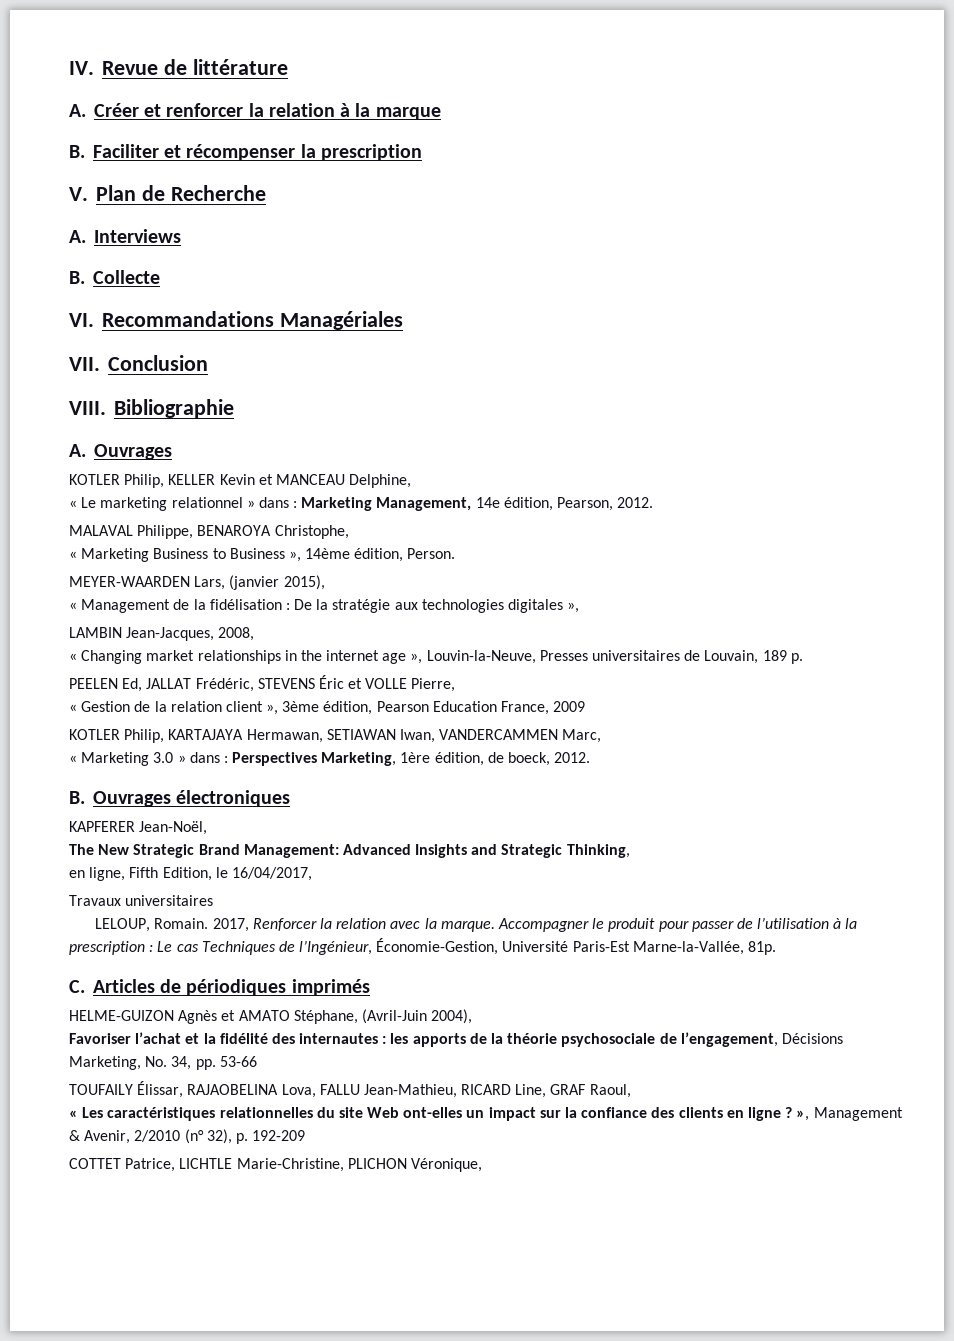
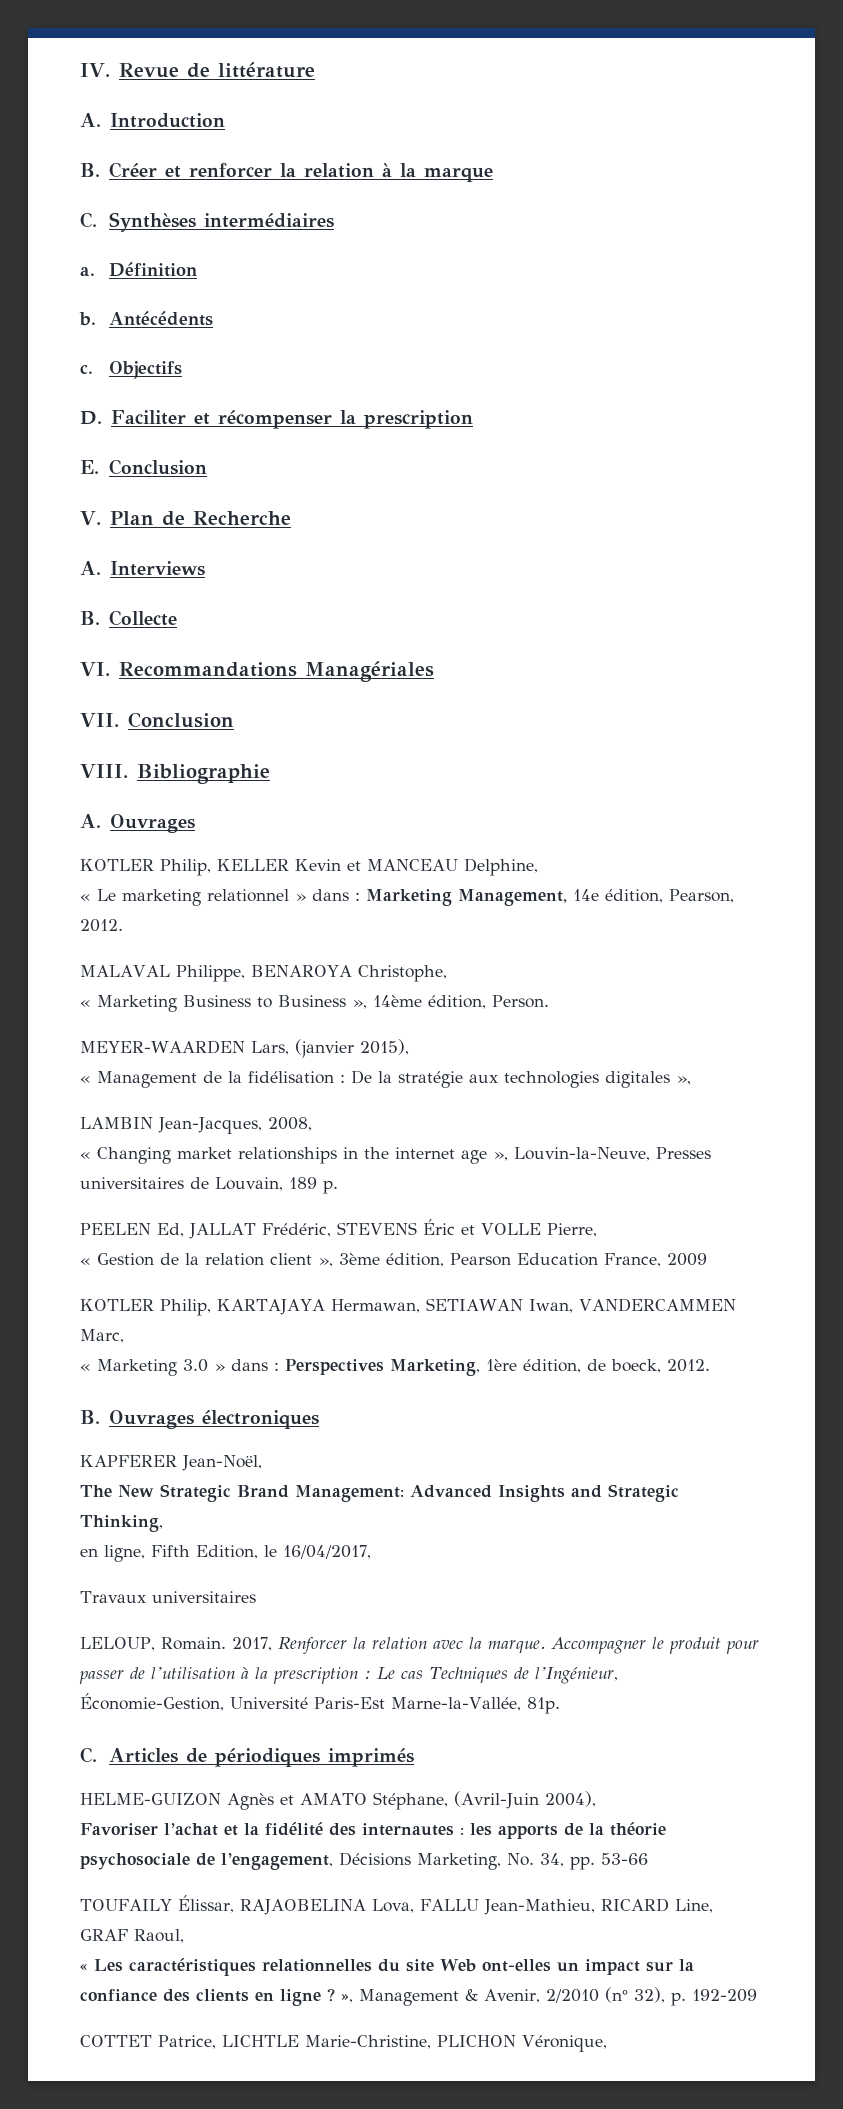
- A. Créer et renforcer la relation à la marque
+ A. Introduction
+ B. Créer et renforcer la relation à la marque
- B. Faciliter et récompenser la prescription
+ C. Synthèses intermédiaires
+ a. Définition
+ b. Antécédents
+ c. Objectifs
+ D. Faciliter et récompenser la prescription
+ E. Conclusion

